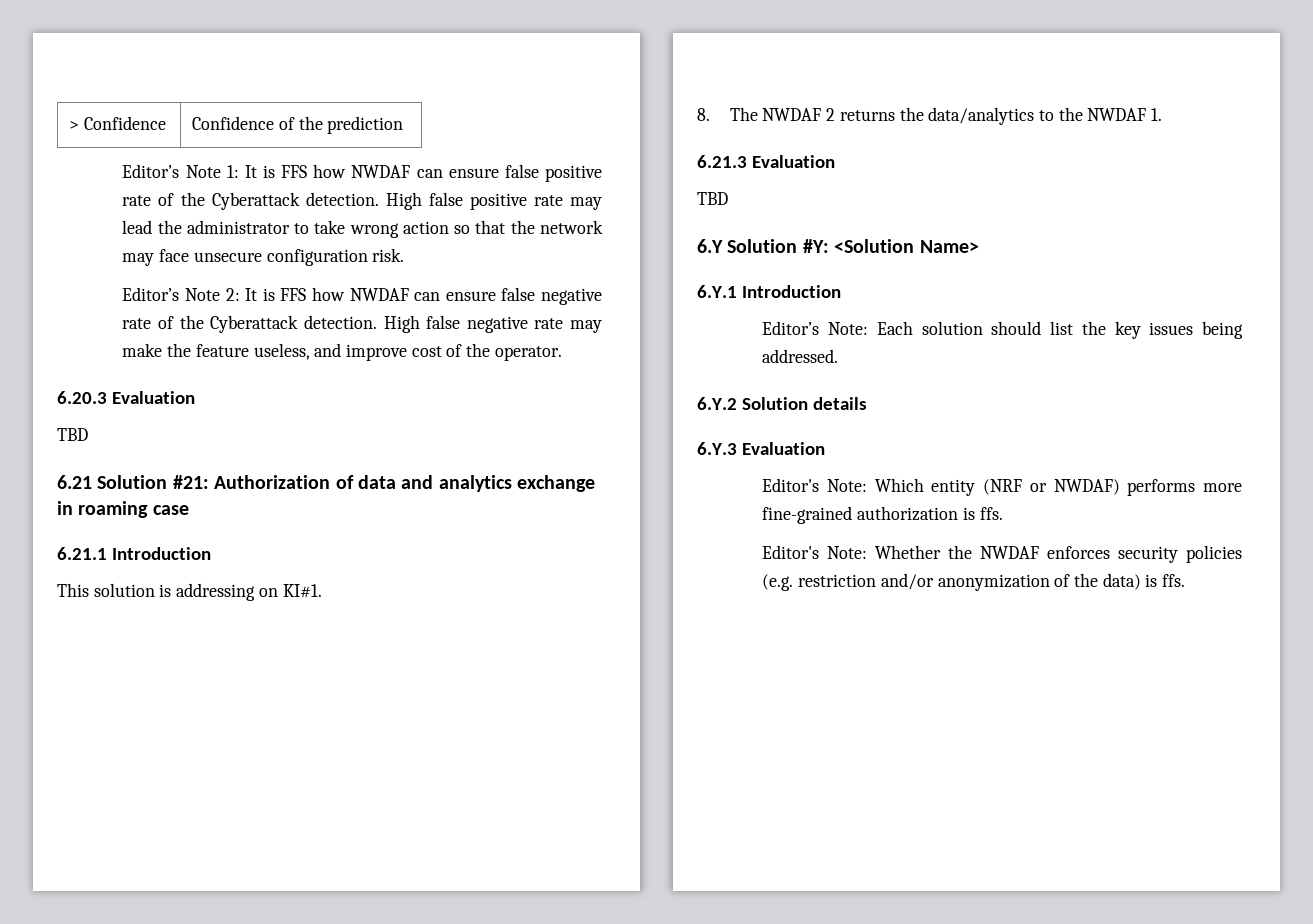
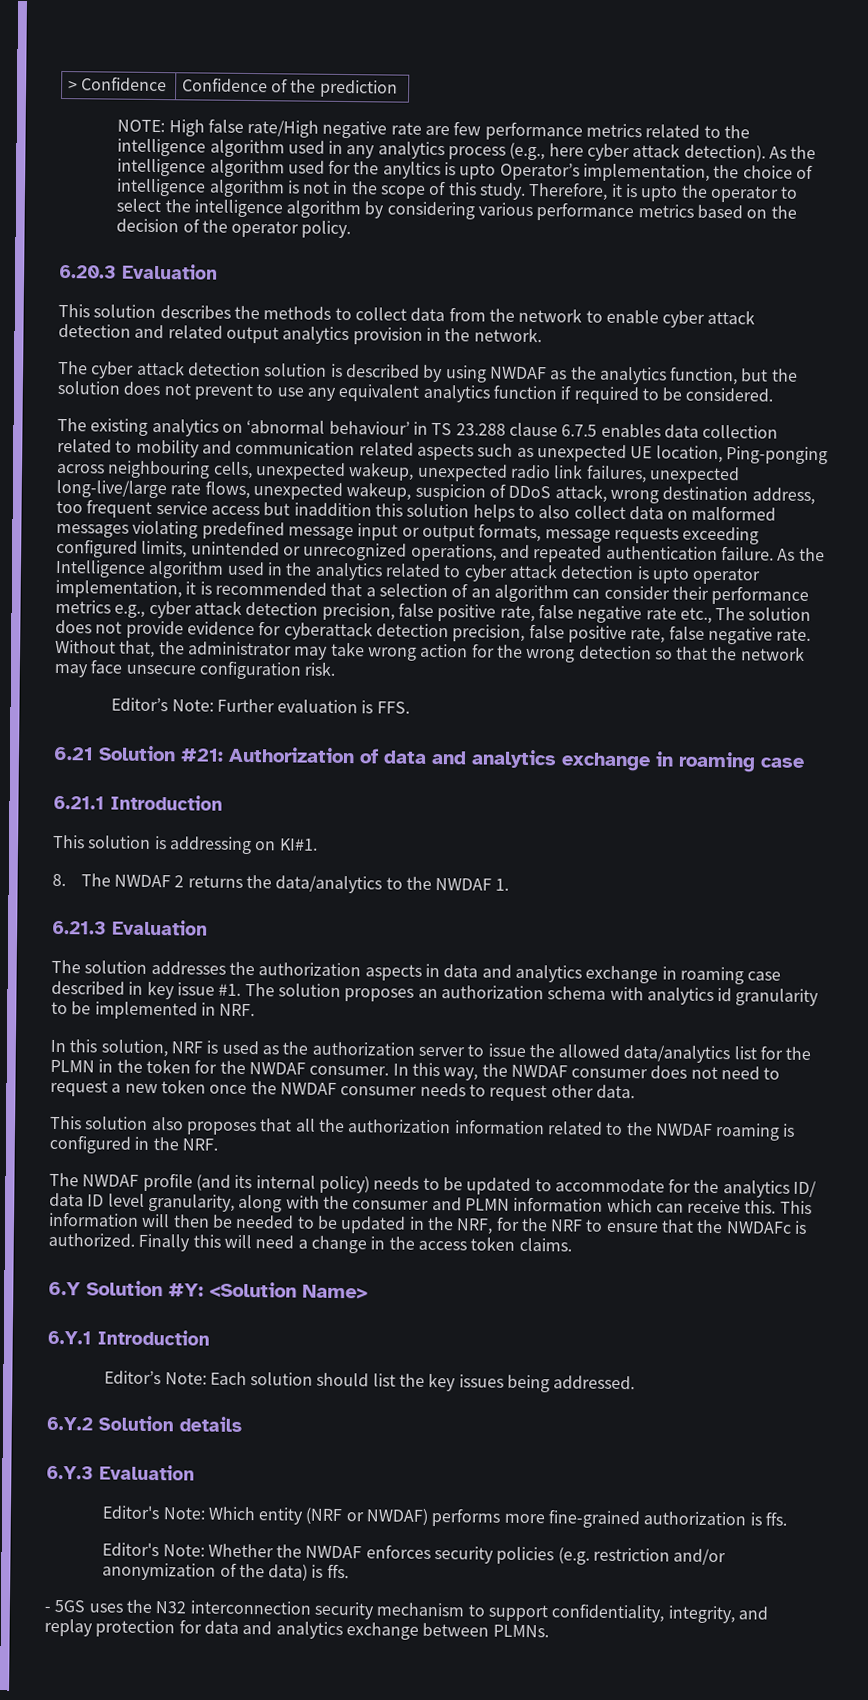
- Editor’s Note 1: It is FFS how NWDAF can ensure false positive rate of the Cyberattack detection. High false positive rate may lead the administrator to take wrong action so that the network may face unsecure configuration risk.
+ NOTE: High false rate/High negative rate are few performance metrics related to the intelligence algorithm used in any analytics process (e.g., here cyber attack detection). As the intelligence algorithm used for the anyltics is upto Operator’s implementation, the choice of intelligence algorithm is not in the scope of this study. Therefore, it is upto the operator to select the intelligence algorithm by considering various performance metrics based on the decision of the operator policy.
+ 6.20.3 Evaluation
+ This solution describes the methods to collect data from the network to enable cyber attack detection and related output analytics provision in the network.
+ The cyber attack detection solution is described by using NWDAF as the analytics function, but the solution does not prevent to use any equivalent analytics function if required to be considered.
+ The existing analytics on ‘abnormal behaviour’ in TS 23.288 clause 6.7.5 enables data collection related to mobility and communication related aspects such as unexpected UE location, Ping-ponging across neighbouring cells, unexpected wakeup, unexpected radio link failures, unexpected long-live/large rate flows, unexpected wakeup, suspicion of DDoS attack, wrong destination address, too frequent service access but inaddition this solution helps to also collect data on malformed messages violating predefined message input or output formats, message requests exceeding configured limits, unintended or unrecognized operations, and repeated authentication failure. As the Intelligence algorithm used in the analytics related to cyber attack detection is upto operator implementation, it is recommended that a selection of an algorithm can consider their performance metrics e.g., cyber attack detection precision, false positive rate, false negative rate etc., The solution does not provide evidence for cyberattack detection precision, false positive rate, false negative rate. Without that, the administrator may take wrong action for the wrong detection so that the network may face unsecure configuration risk.
- Editor’s Note 2: It is FFS how NWDAF can ensure false negative rate of the Cyberattack detection. High false negative rate may make the feature useless, and improve cost of the operator.
- 6.20.3 Evaluation
- TBD
+ Editor’s Note: Further evaluation is FFS.
  6.21.3 Evaluation
- TBD
+ The solution addresses the authorization aspects in data and analytics exchange in roaming case described in key issue #1. The solution proposes an authorization schema with analytics id granularity to be implemented in NRF.
+ In this solution, NRF is used as the authorization server to issue the allowed data/analytics list for the PLMN in the token for the NWDAF consumer. In this way, the NWDAF consumer does not need to request a new token once the NWDAF consumer needs to request other data.
+ This solution also proposes that all the authorization information related to the NWDAF roaming is configured in the NRF.
+ The NWDAF profile (and its internal policy) needs to be updated to accommodate for the analytics ID/ data ID level granularity, along with the consumer and PLMN information which can receive this. This information will then be needed to be updated in the NRF, for the NRF to ensure that the NWDAFc is authorized. Finally this will need a change in the access token claims.
+ - 5GS uses the N32 interconnection security mechanism to support confidentiality, integrity, and replay protection for data and analytics exchange between PLMNs.

